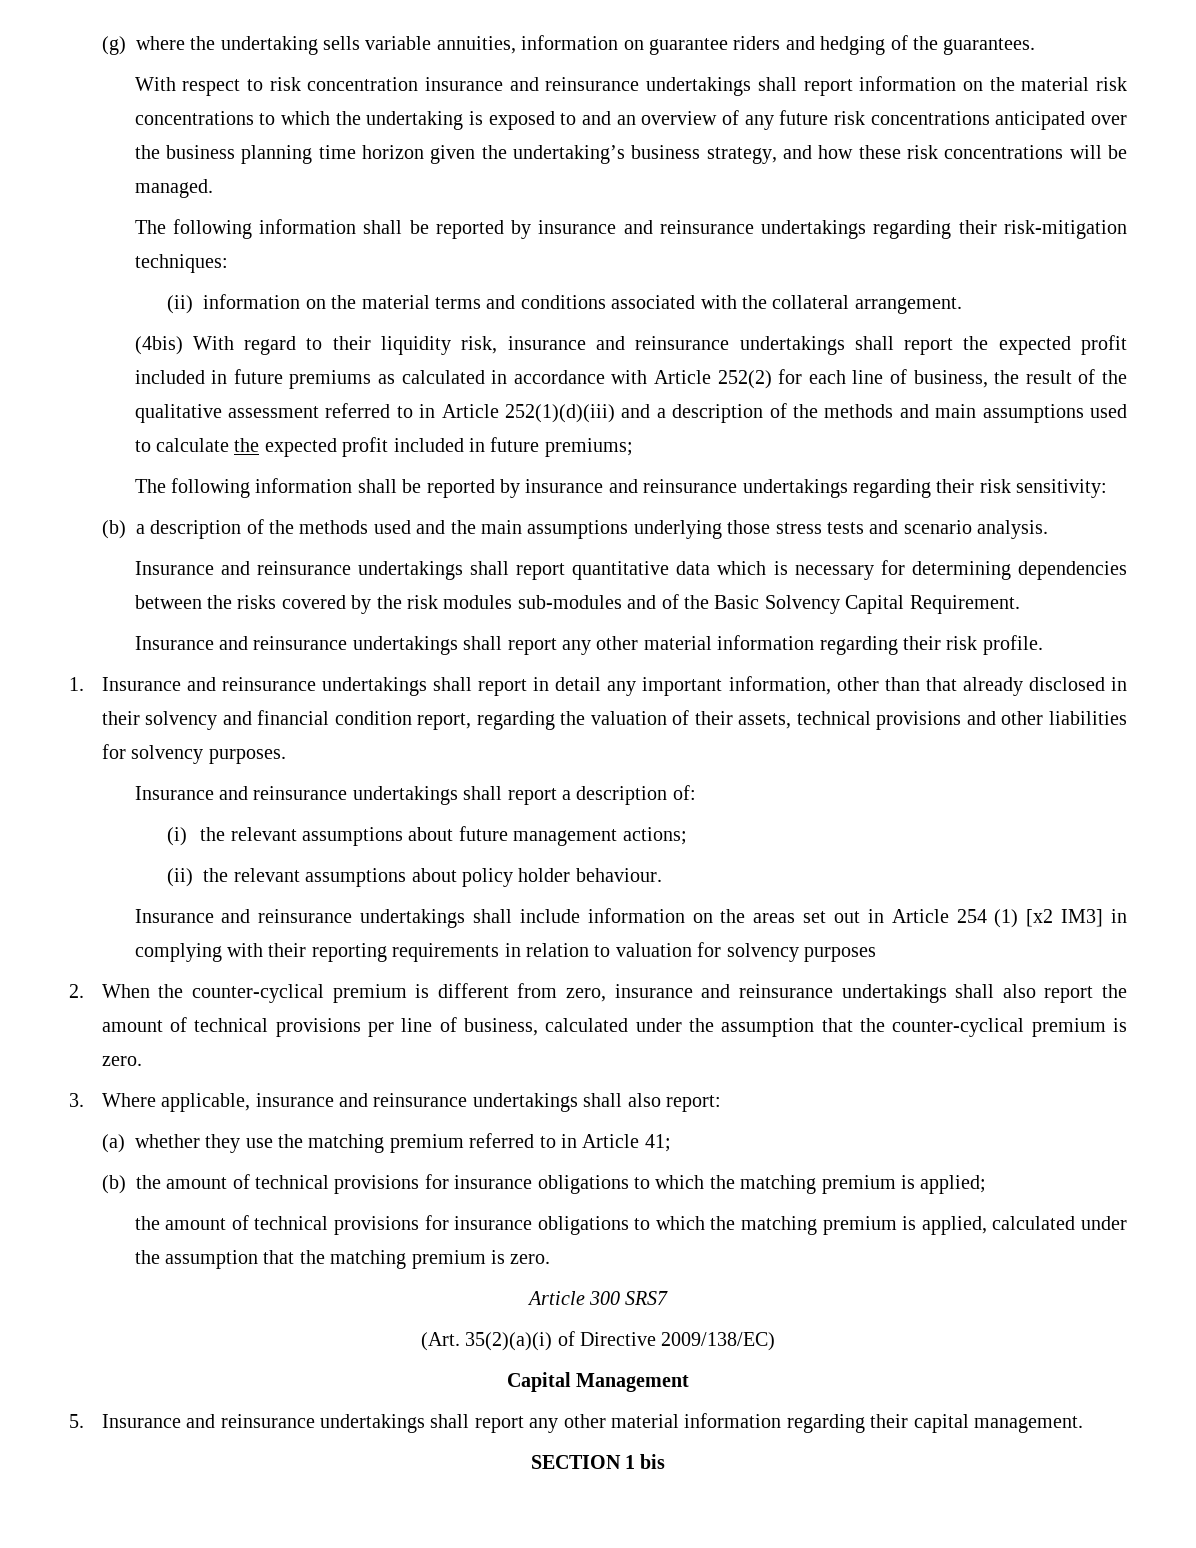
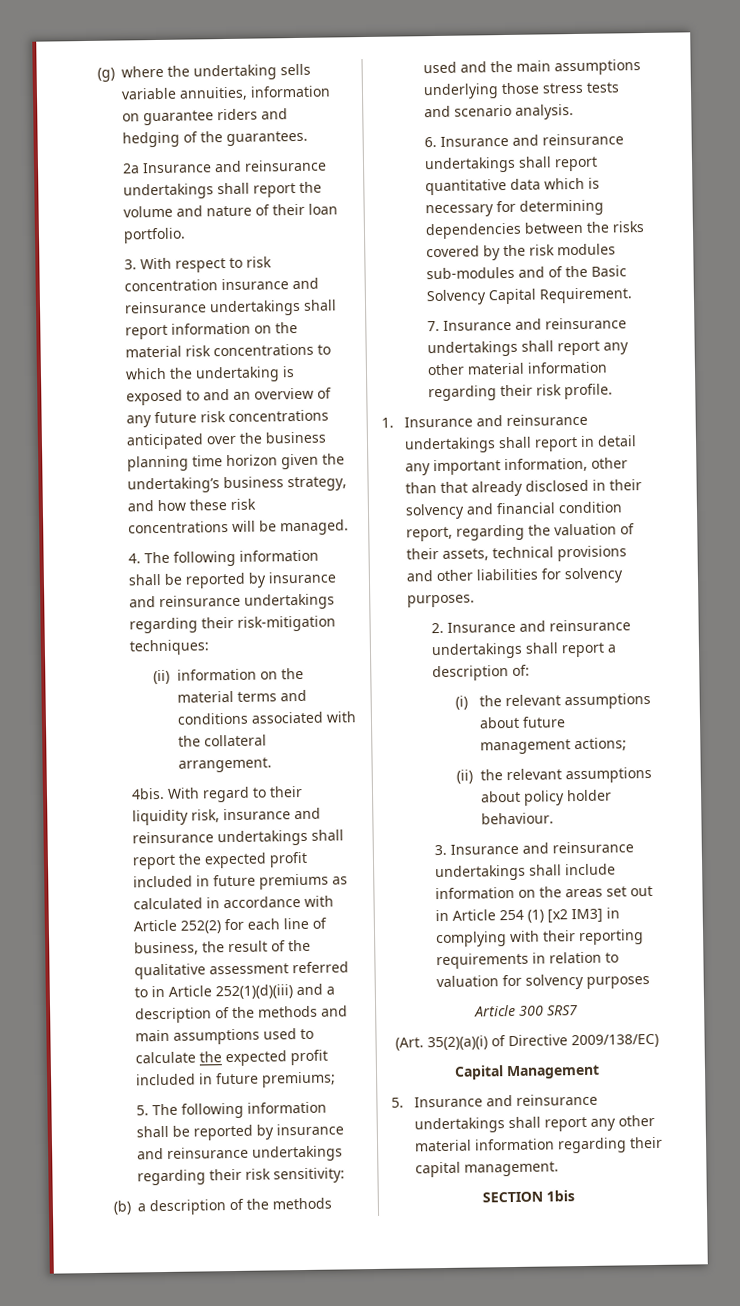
- With respect to risk concentration insurance and reinsurance undertakings shall report information on the material risk concentrations to which the undertaking is exposed to and an overview of any future risk concentrations anticipated over the business planning time horizon given the undertaking’s business strategy, and how these risk concentrations will be managed.
+ 2a Insurance and reinsurance undertakings shall report the volume and nature of their loan portfolio.
+ 3. With respect to risk concentration insurance and reinsurance undertakings shall report information on the material risk concentrations to which the undertaking is exposed to and an overview of any future risk concentrations anticipated over the business planning time horizon given the undertaking’s business strategy, and how these risk concentrations will be managed.
- The following information shall be reported by insurance and reinsurance undertakings regarding their risk-mitigation techniques:
+ 4. The following information shall be reported by insurance and reinsurance undertakings regarding their risk-mitigation techniques:
- (4bis) With regard to their liquidity risk, insurance and reinsurance undertakings shall report the expected profit included in future premiums as calculated in accordance with Article 252(2) for each line of business, the result of the qualitative assessment referred to in Article 252(1)(d)(iii) and a description of the methods and main assumptions used to calculate the expected profit included in future premiums;
+ 4bis. With regard to their liquidity risk, insurance and reinsurance undertakings shall report the expected profit included in future premiums as calculated in accordance with Article 252(2) for each line of business, the result of the qualitative assessment referred to in Article 252(1)(d)(iii) and a description of the methods and main assumptions used to calculate the expected profit included in future premiums;
- The following information shall be reported by insurance and reinsurance undertakings regarding their risk sensitivity:
+ 5. The following information shall be reported by insurance and reinsurance undertakings regarding their risk sensitivity:
- Insurance and reinsurance undertakings shall report quantitative data which is necessary for determining dependencies between the risks covered by the risk modules sub-modules and of the Basic Solvency Capital Requirement.
+ 6. Insurance and reinsurance undertakings shall report quantitative data which is necessary for determining dependencies between the risks covered by the risk modules sub-modules and of the Basic Solvency Capital Requirement.
- Insurance and reinsurance undertakings shall report any other material information regarding their risk profile.
+ 7. Insurance and reinsurance undertakings shall report any other material information regarding their risk profile.
- Insurance and reinsurance undertakings shall report a description of:
+ 2. Insurance and reinsurance undertakings shall report a description of:
- Insurance and reinsurance undertakings shall include information on the areas set out in Article 254 (1) [x2 IM3] in complying with their reporting requirements in relation to valuation for solvency purposes
+ 3. Insurance and reinsurance undertakings shall include information on the areas set out in Article 254 (1) [x2 IM3] in complying with their reporting requirements in relation to valuation for solvency purposes
- 2. When the counter-cyclical premium is different from zero, insurance and reinsurance undertakings shall also report the amount of technical provisions per line of business, calculated under the assumption that the counter-cyclical premium is zero.
- 3. Where applicable, insurance and reinsurance undertakings shall also report:
- (a) whether they use the matching premium referred to in Article 41;
- (b) the amount of technical provisions for insurance obligations to which the matching premium is applied;
- the amount of technical provisions for insurance obligations to which the matching premium is applied, calculated under the assumption that the matching premium is zero.
- SECTION 1 bis
+ SECTION 1bis

